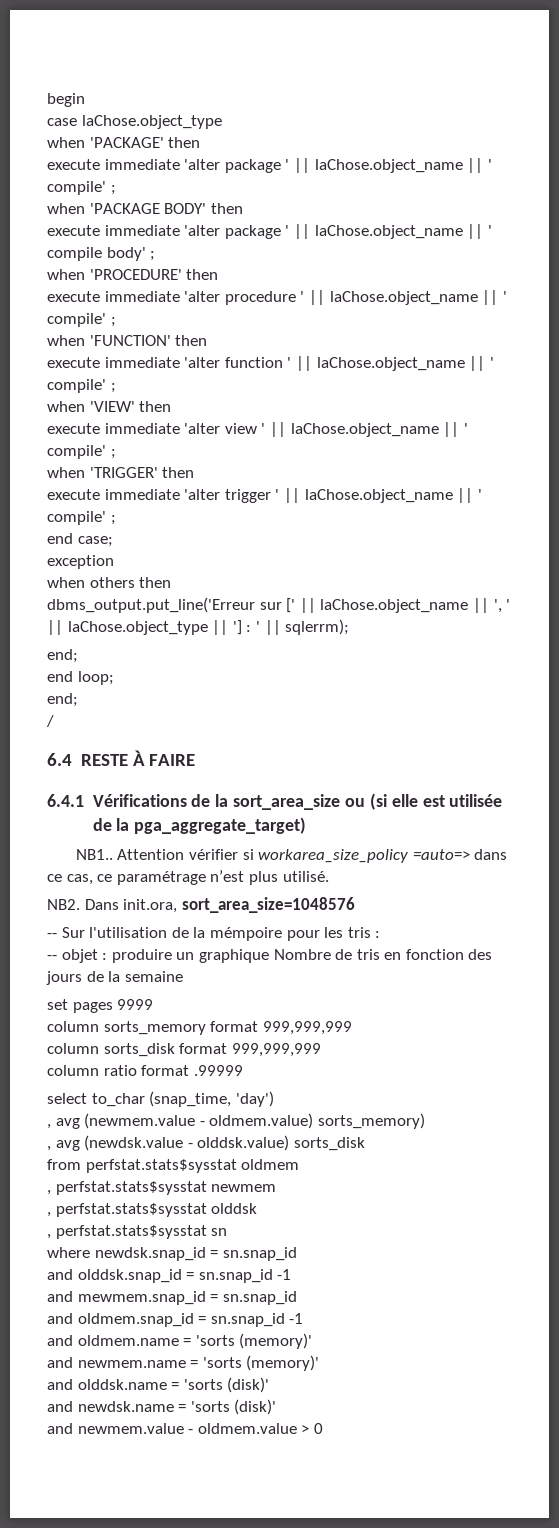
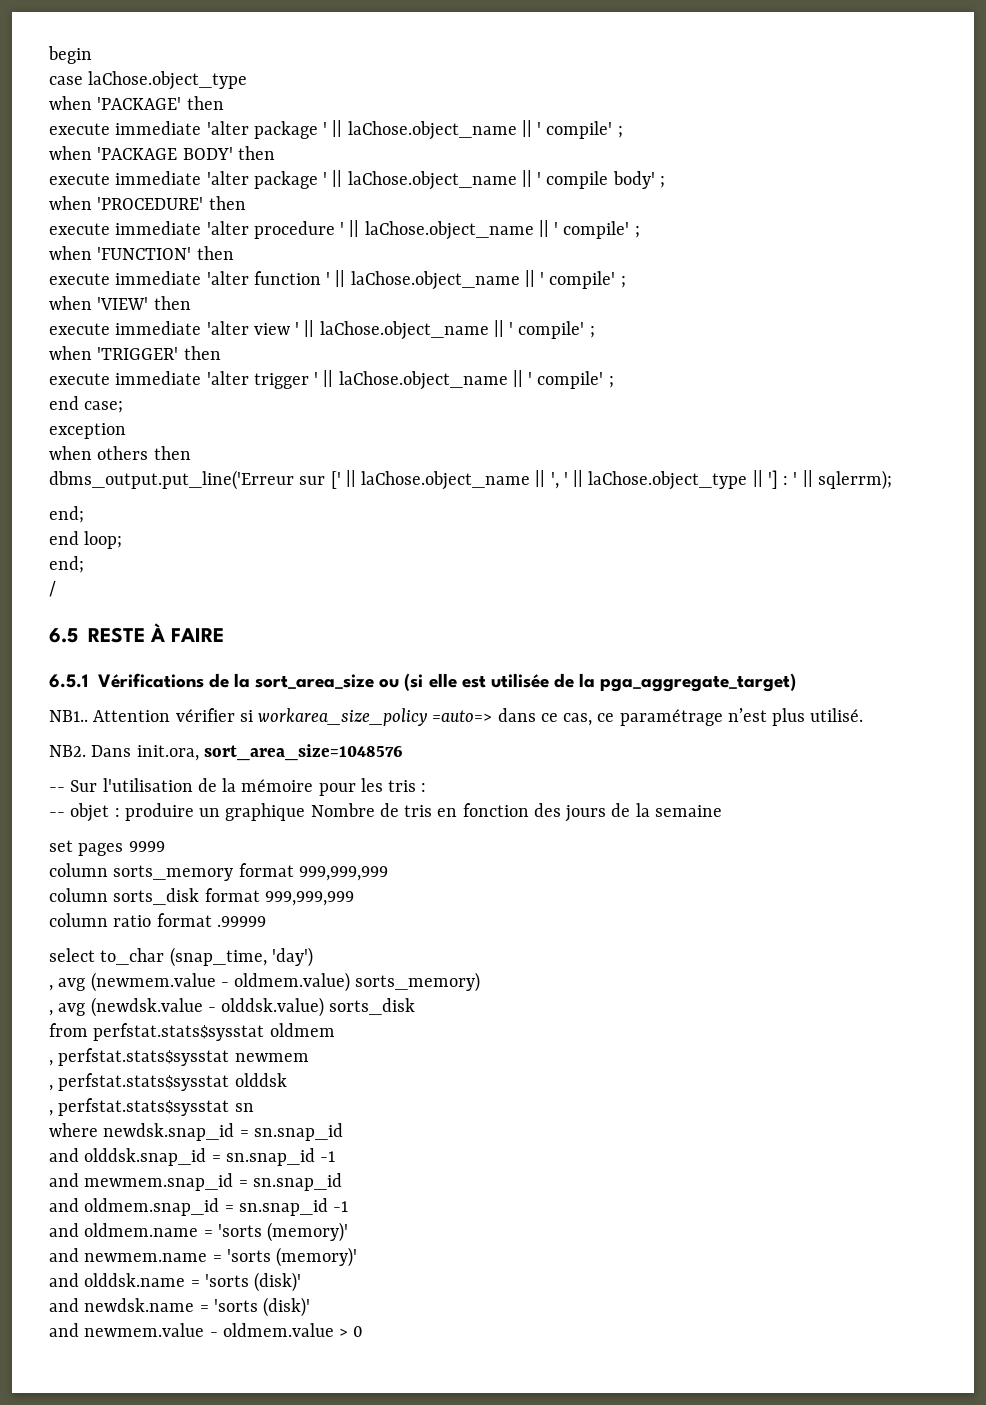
- 6.4 RESTE À FAIRE
+ 6.5 RESTE À FAIRE
- 6.4.1 Vérifications de la sort_area_size ou (si elle est utilisée de la pga_aggregate_target)
+ 6.5.1 Vérifications de la sort_area_size ou (si elle est utilisée de la pga_aggregate_target)
- -- Sur l'utilisation de la mémpoire pour les tris :
+ -- Sur l'utilisation de la mémoire pour les tris :

